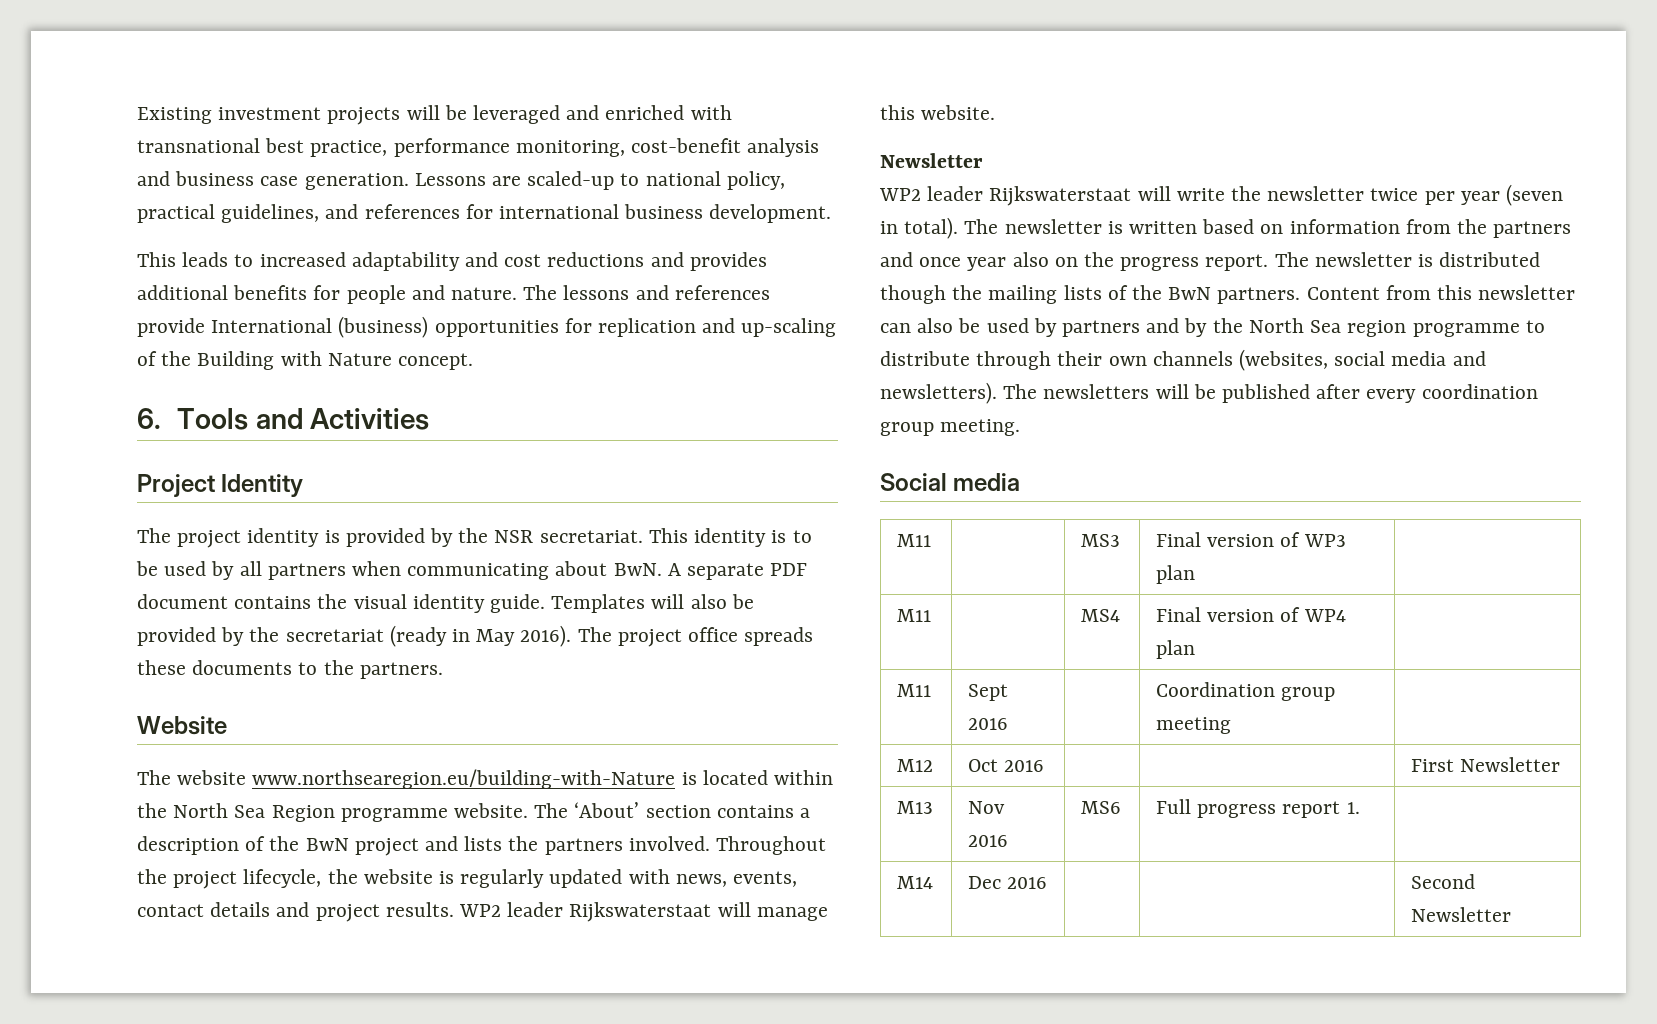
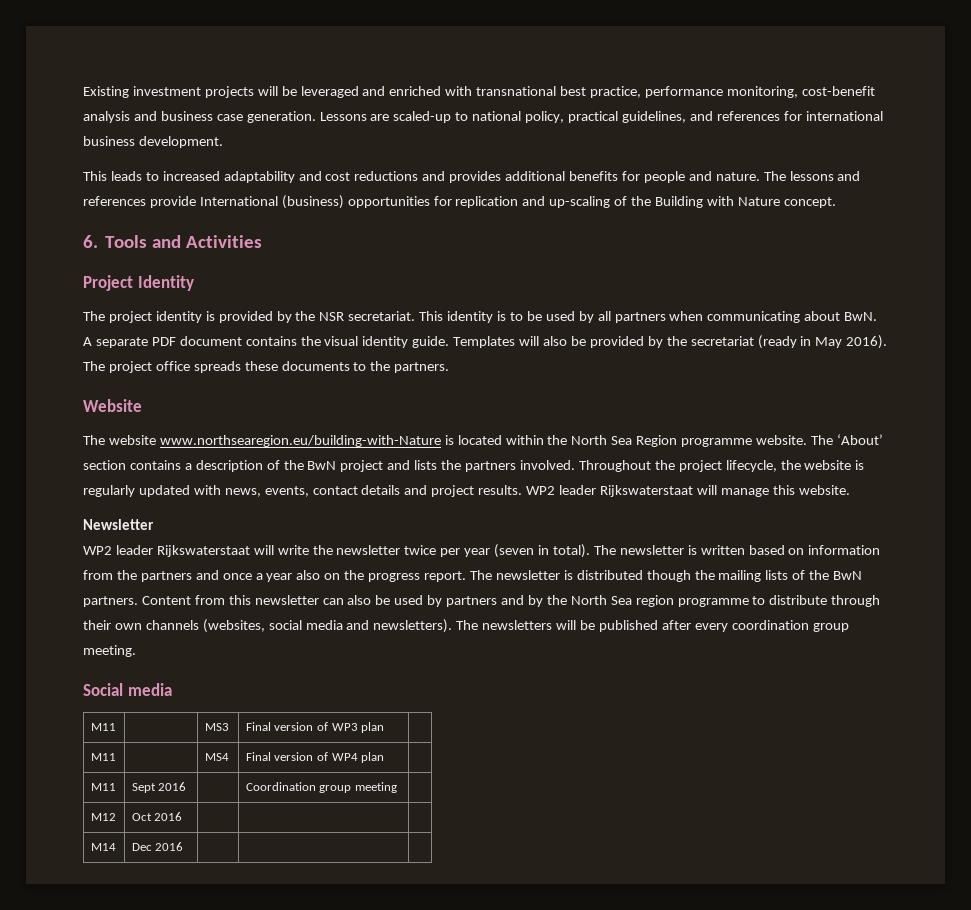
- The newsletter is written based on information from the partners and once year also on the progress report.
+ The newsletter is written based on information from the partners and once a year also on the progress report.
- M12 | Oct 2016 | | | First Newsletter
- M13 | Nov 2016 | MS6 | Full progress report 1. |
+ M12 | Oct 2016 | | |
- M14 | Dec 2016 | | | Second Newsletter
+ M14 | Dec 2016 | | |

